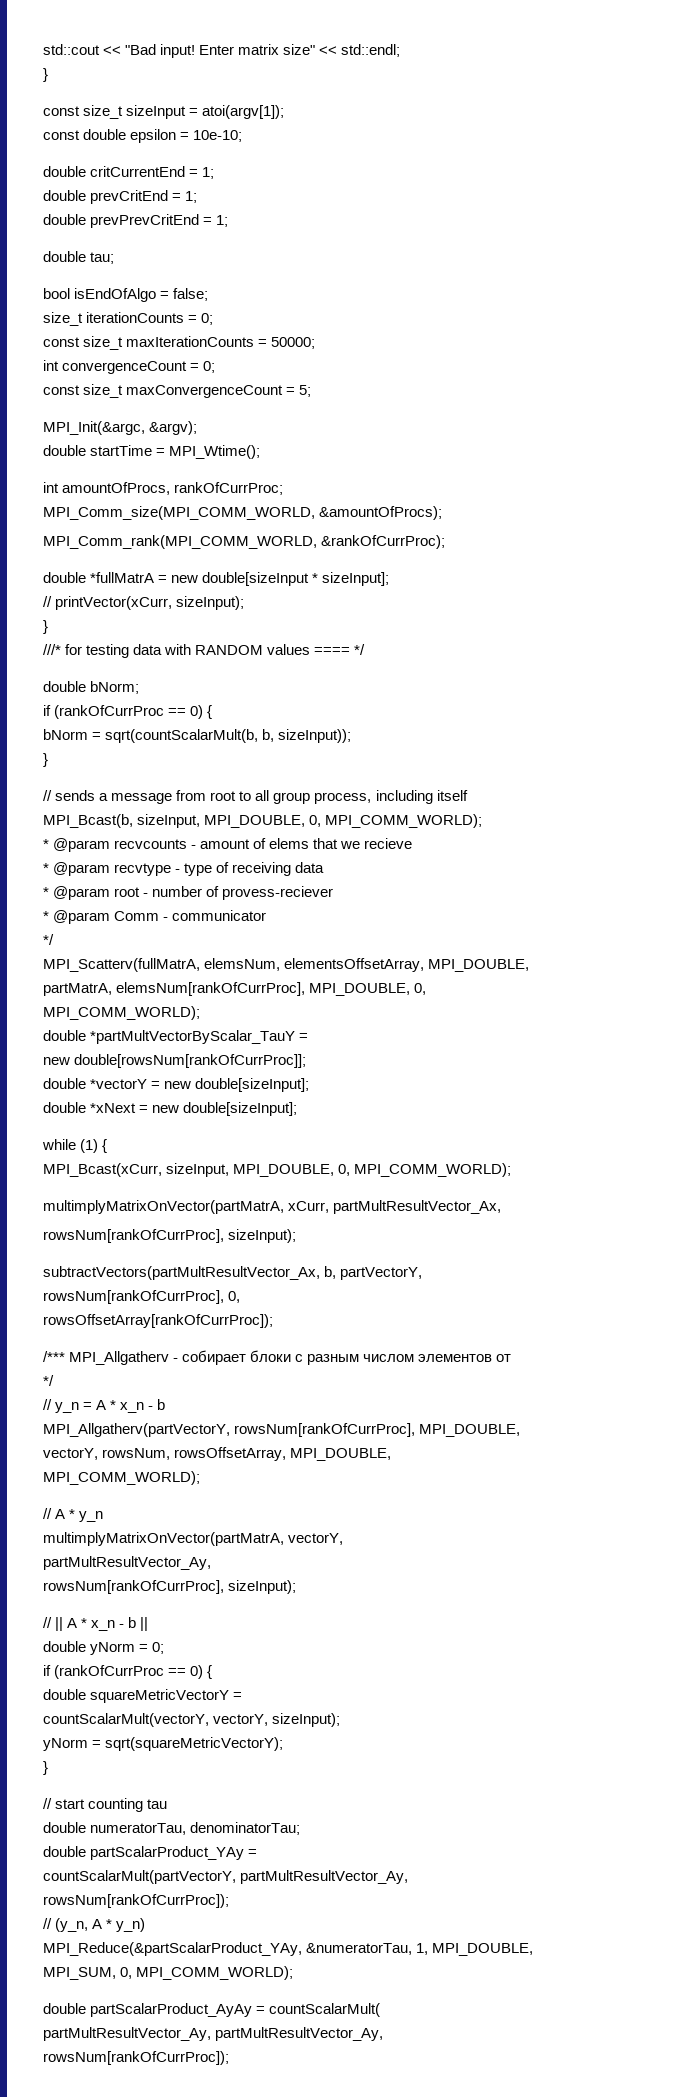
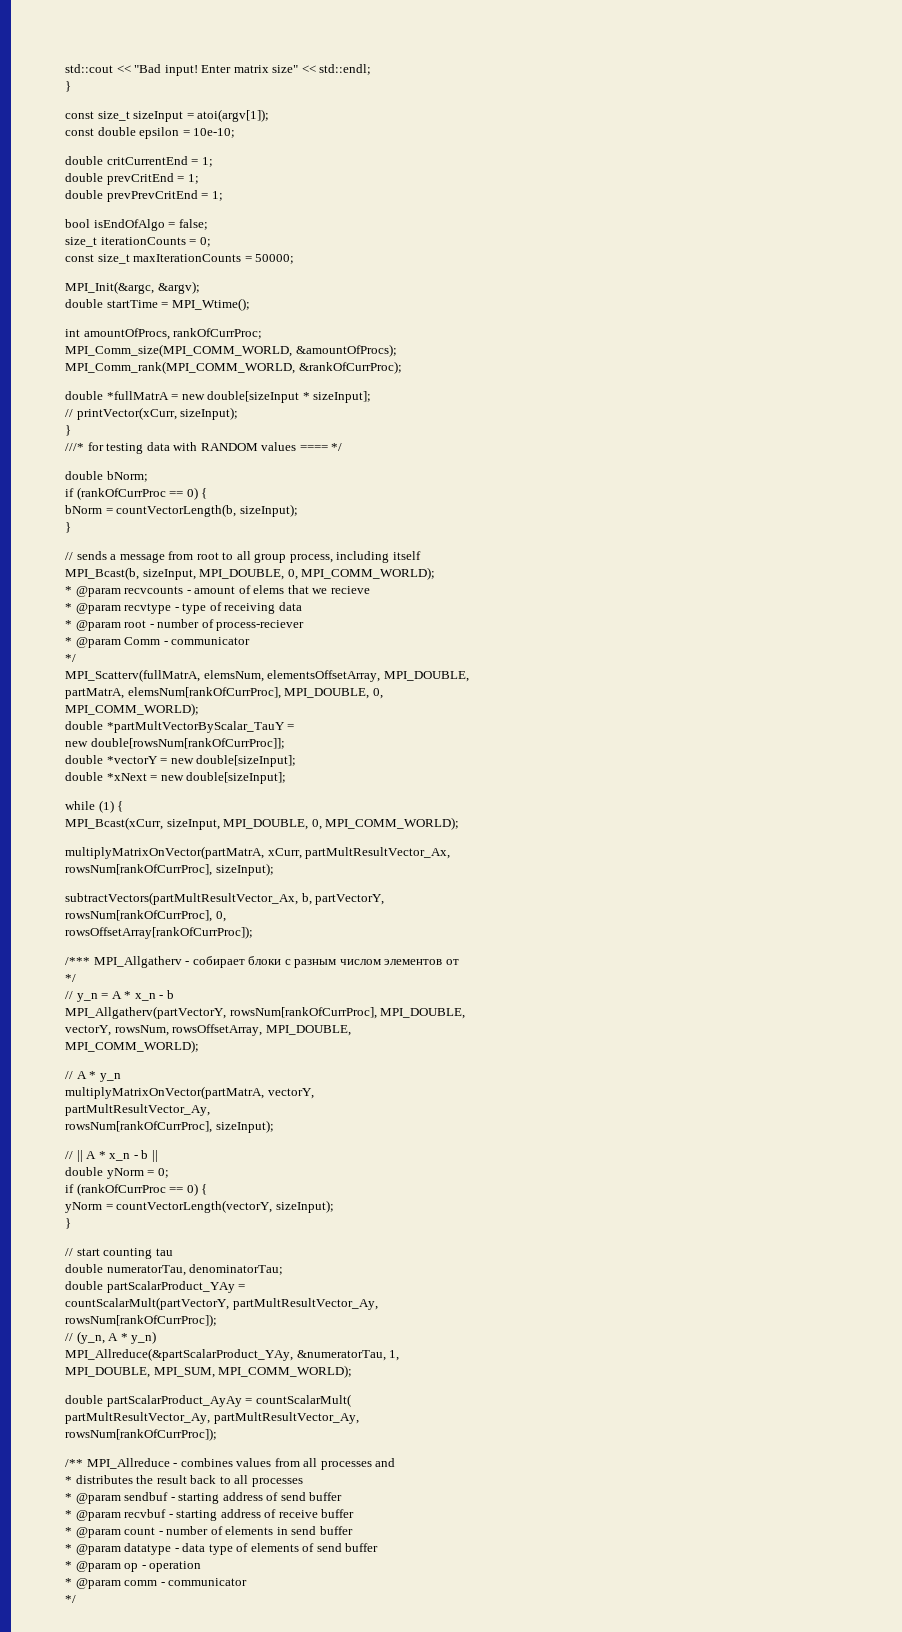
- double tau;
- int convergenceCount = 0;
- const size_t maxConvergenceCount = 5;
- bNorm = sqrt(countScalarMult(b, b, sizeInput));
+ bNorm = countVectorLength(b, sizeInput);
- * @param root - number of provess-reciever
+ * @param root - number of proсess-reciever
- multimplyMatrixOnVector(partMatrA, xCurr, partMultResultVector_Ax,
+ multiplyMatrixOnVector(partMatrA, xCurr, partMultResultVector_Ax,
- multimplyMatrixOnVector(partMatrA, vectorY,
+ multiplyMatrixOnVector(partMatrA, vectorY,
- double squareMetricVectorY =
- countScalarMult(vectorY, vectorY, sizeInput);
- yNorm = sqrt(squareMetricVectorY);
+ yNorm = countVectorLength(vectorY, sizeInput);
- MPI_Reduce(&partScalarProduct_YAy, &numeratorTau, 1, MPI_DOUBLE,
- MPI_SUM, 0, MPI_COMM_WORLD);
+ MPI_Allreduce(&partScalarProduct_YAy, &numeratorTau, 1,
+ MPI_DOUBLE, MPI_SUM, MPI_COMM_WORLD);
+ /** MPI_Allreduce - combines values from all processes and
+ * distributes the result back to all processes
+ * @param sendbuf - starting address of send buffer
+ * @param recvbuf - starting address of receive buffer
+ * @param count - number of elements in send buffer
+ * @param datatype - data type of elements of send buffer
+ * @param op - operation
+ * @param comm - communicator
+ */

